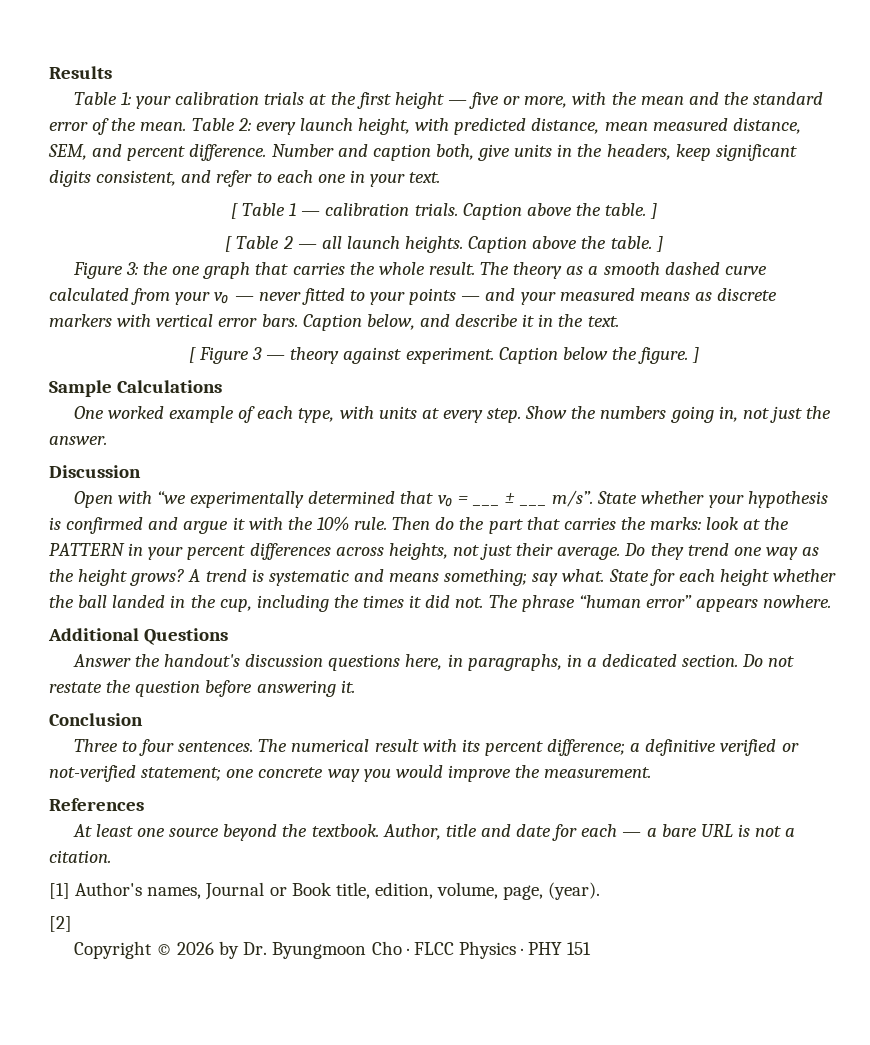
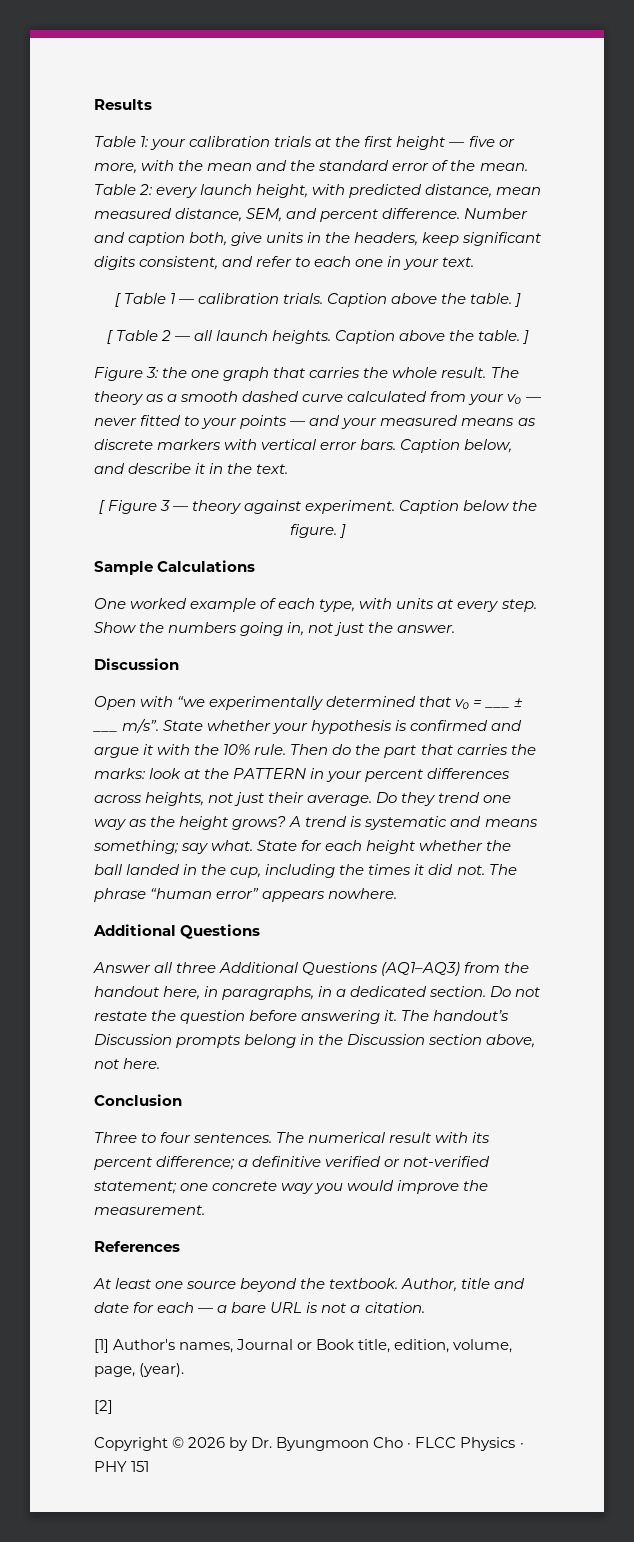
- Answer the handout's discussion questions here, in paragraphs, in a dedicated section.
+ Answer all three Additional Questions (AQ1–AQ3) from the handout here, in paragraphs, in a dedicated section.
+ The handout’s Discussion prompts belong in the Discussion section above, not here.

